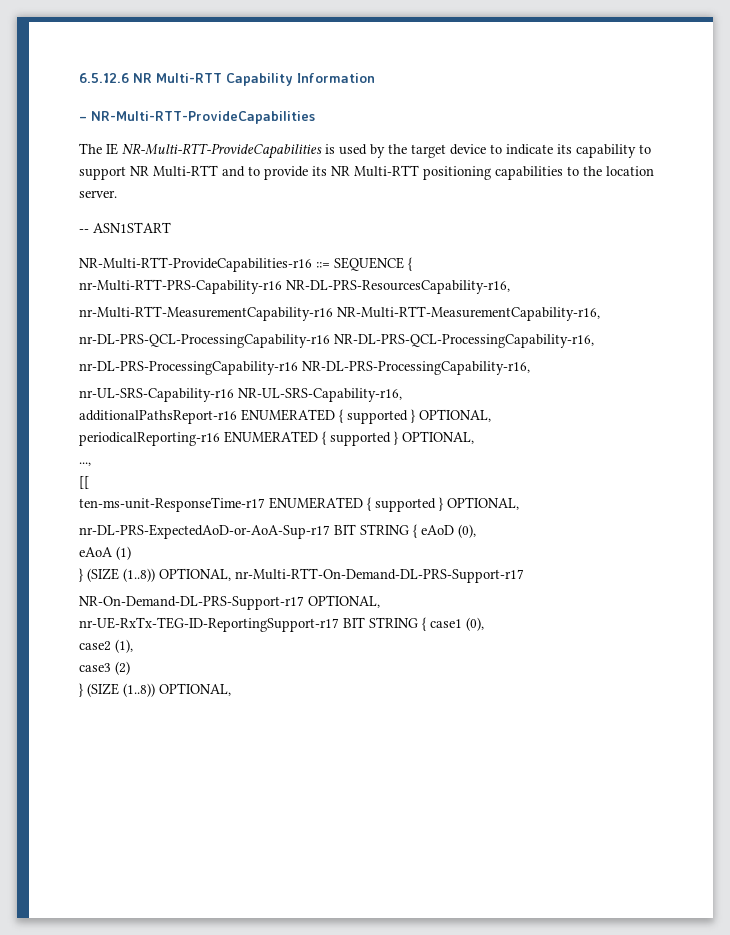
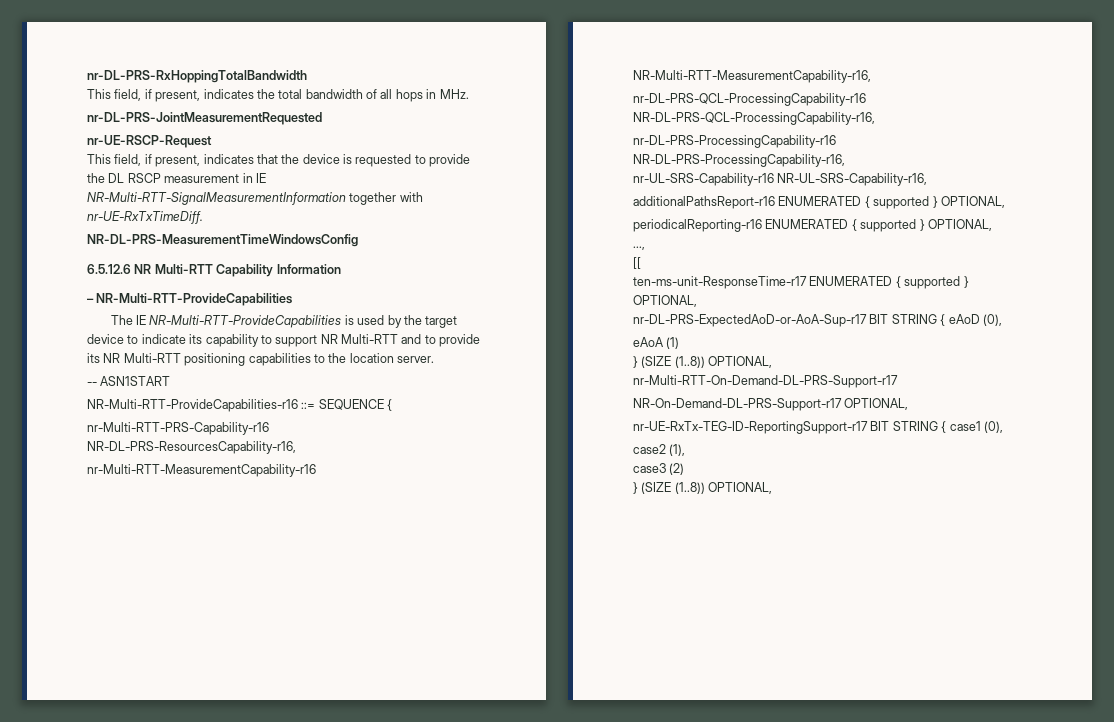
+ nr-DL-PRS-RxHoppingTotalBandwidth
+ This field, if present, indicates the total bandwidth of all hops in MHz.
+ nr-DL-PRS-JointMeasurementRequested
+ nr-UE-RSCP-Request
+ This field, if present, indicates that the device is requested to provide the DL RSCP measurement in IE NR-Multi-RTT-SignalMeasurementInformation together with nr-UE-RxTxTimeDiff.
+ NR-DL-PRS-MeasurementTimeWindowsConfig

